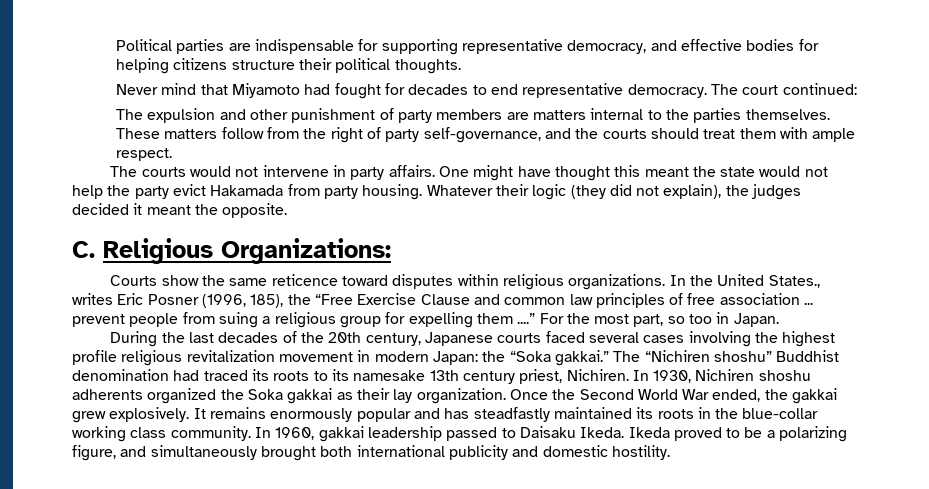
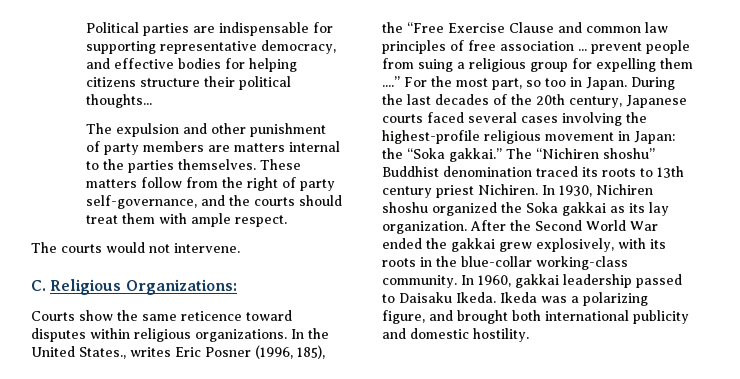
- Political parties are indispensable for supporting representative democracy, and effective bodies for helping citizens structure their political thoughts.
- Never mind that Miyamoto had fought for decades to end representative democracy. The court continued:
+ Political parties are indispensable for supporting representative democracy, and effective bodies for helping citizens structure their political thoughts...
- The courts would not intervene in party affairs. One might have thought this meant the state would not help the party evict Hakamada from party housing. Whatever their logic (they did not explain), the judges decided it meant the opposite.
+ The courts would not intervene.
- For the most part, so too in Japan.
- During the last decades of the 20th century, Japanese courts faced several cases involving the highest profile religious revitalization movement in modern Japan: the “Soka gakkai.”
+ For the most part, so too in Japan. During the last decades of the 20th century, Japanese courts faced several cases involving the highest-profile religious movement in Japan: the “Soka gakkai.”
- The “Nichiren shoshu” Buddhist denomination had traced its roots to its namesake 13th century priest, Nichiren.
+ The “Nichiren shoshu” Buddhist denomination traced its roots to 13th century priest Nichiren.
- In 1930, Nichiren shoshu adherents organized the Soka gakkai as their lay organization.
+ In 1930, Nichiren shoshu organized the Soka gakkai as its lay organization.
- Once the Second World War ended, the gakkai grew explosively. It remains enormously popular and has steadfastly maintained its roots in the blue-collar working class community.
+ After the Second World War ended the gakkai grew explosively, with its roots in the blue-collar working-class community.
- Ikeda proved to be a polarizing figure, and simultaneously brought both international publicity and domestic hostility.
+ Ikeda was a polarizing figure, and brought both international publicity and domestic hostility.

